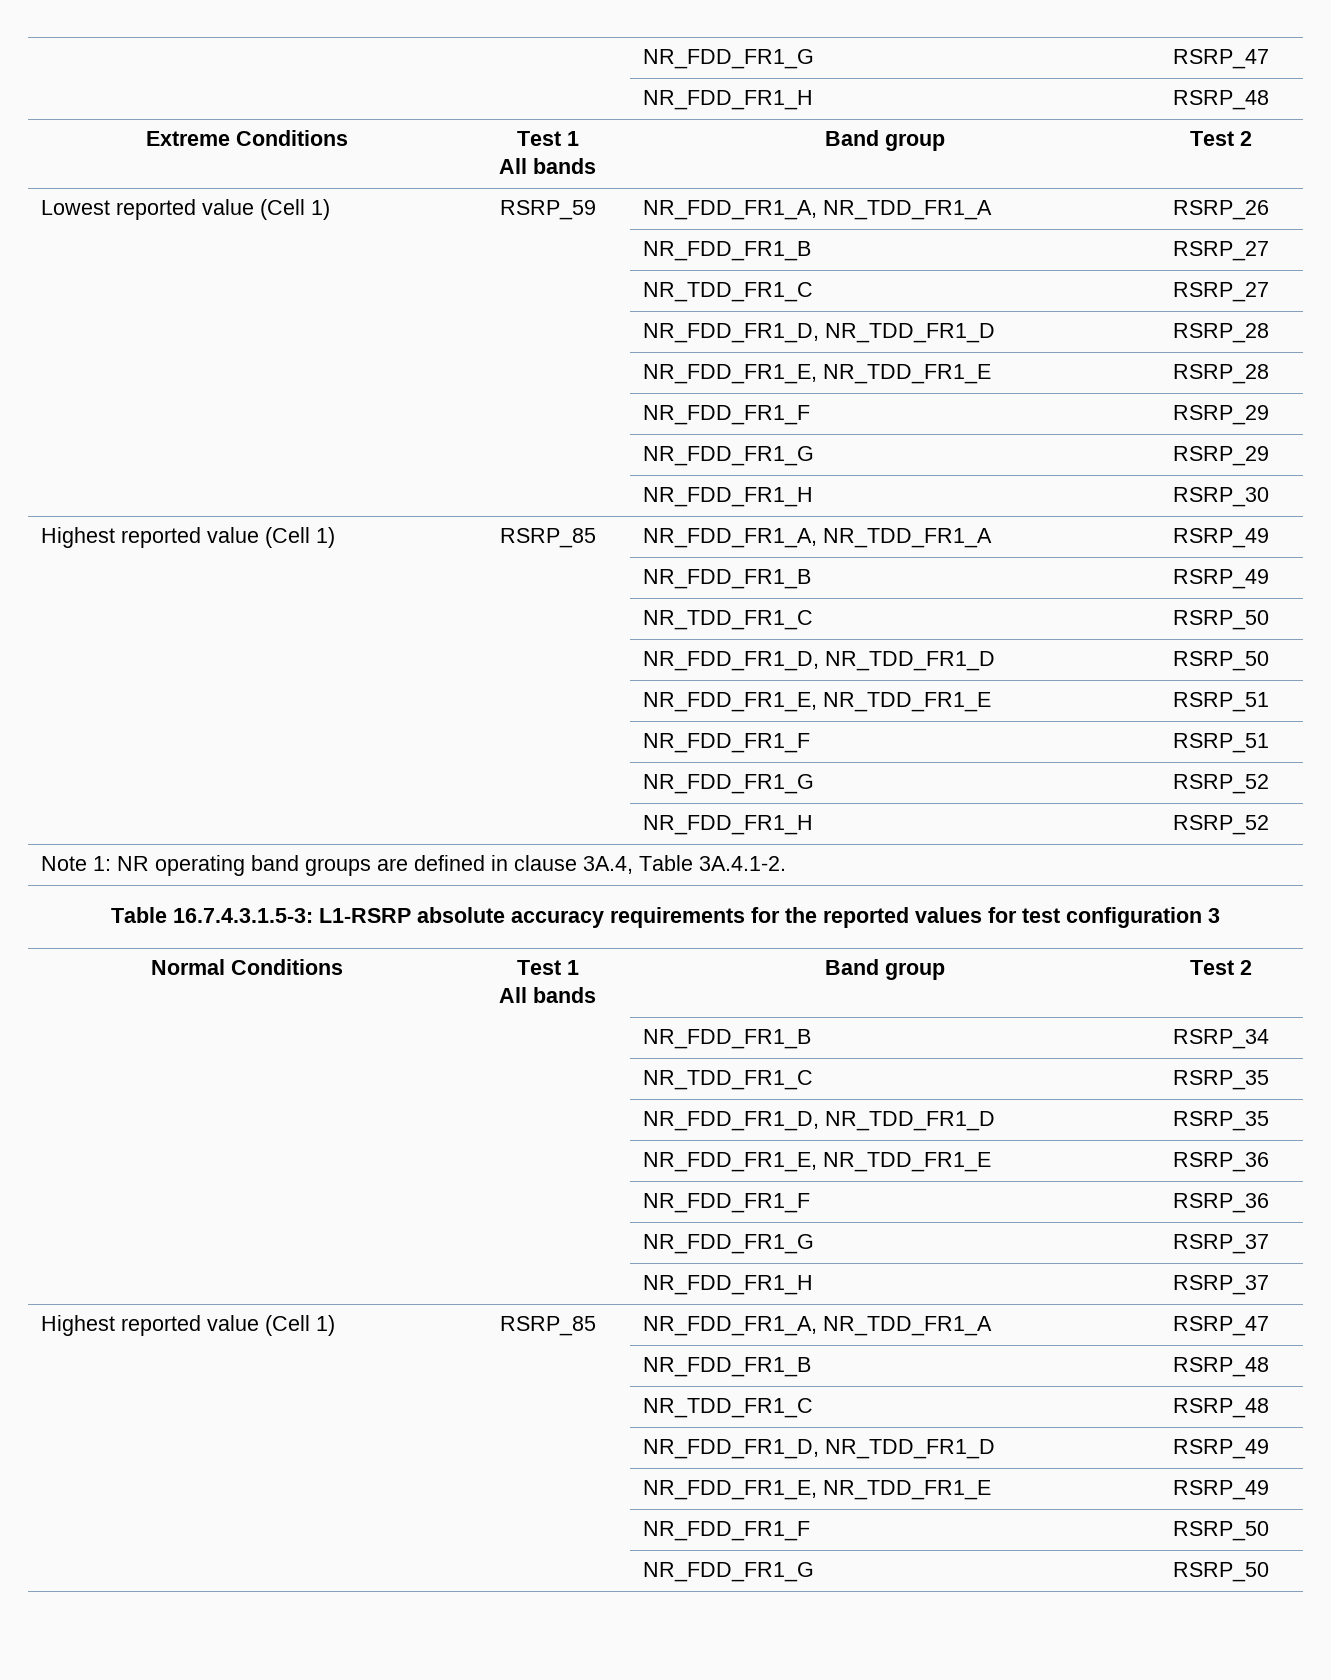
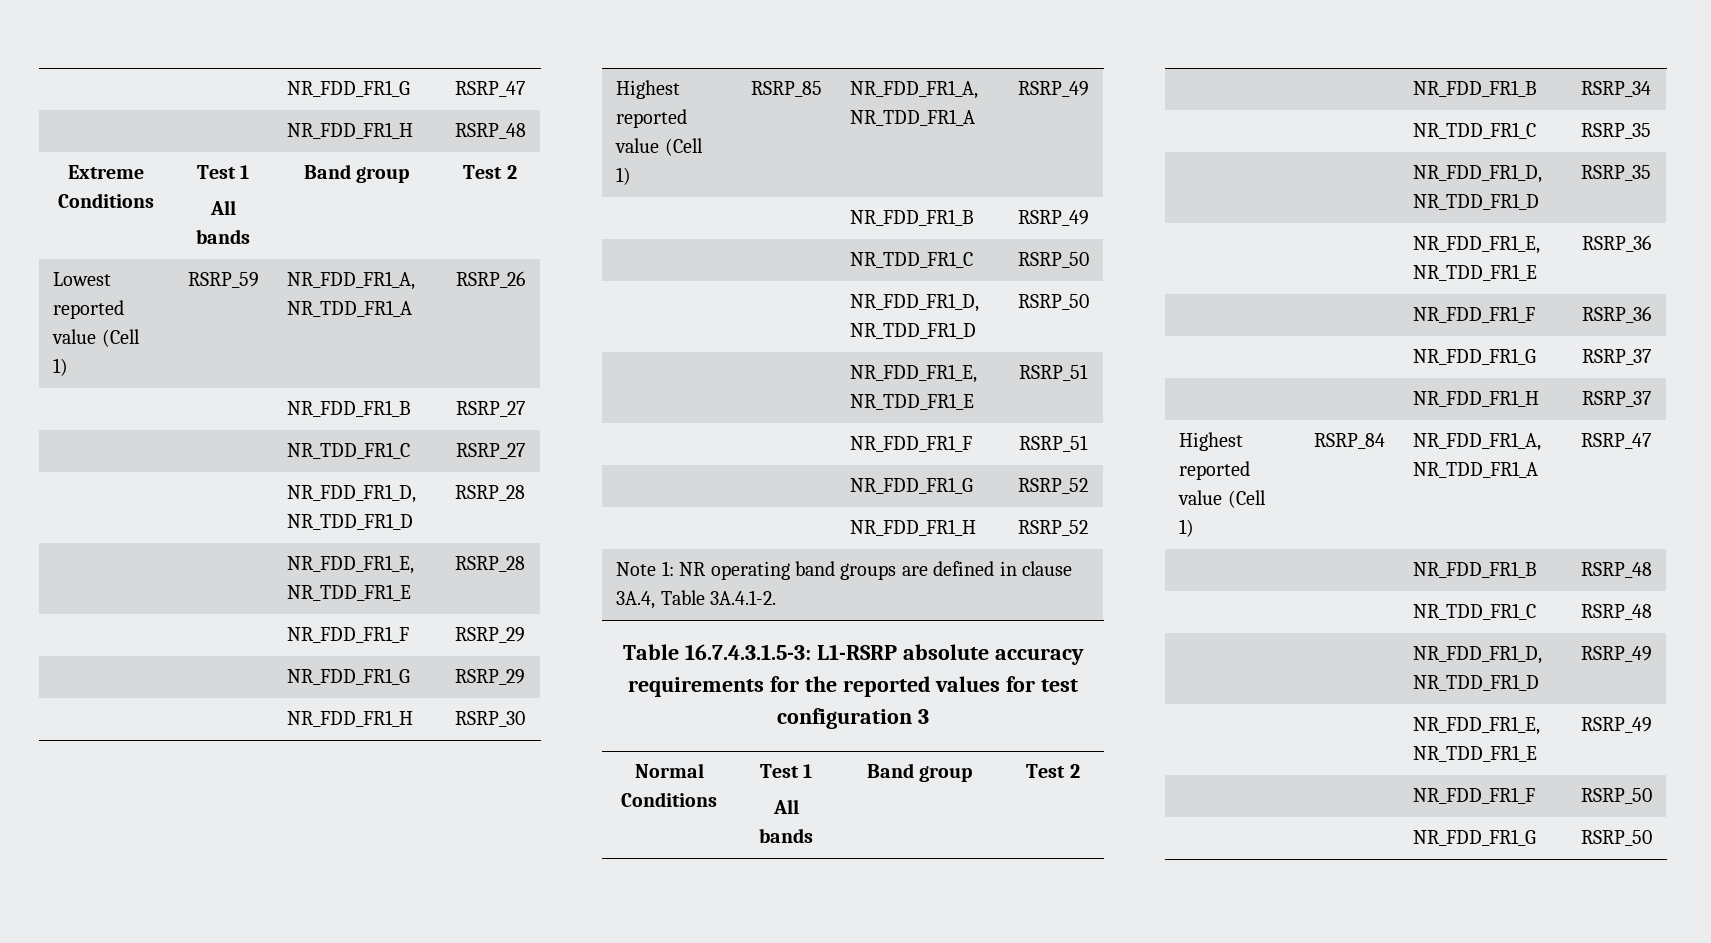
- Highest reported value (Cell 1) | RSRP_85 | NR_FDD_FR1_A, NR_TDD_FR1_A | RSRP_47
+ Highest reported value (Cell 1) | RSRP_84 | NR_FDD_FR1_A, NR_TDD_FR1_A | RSRP_47

